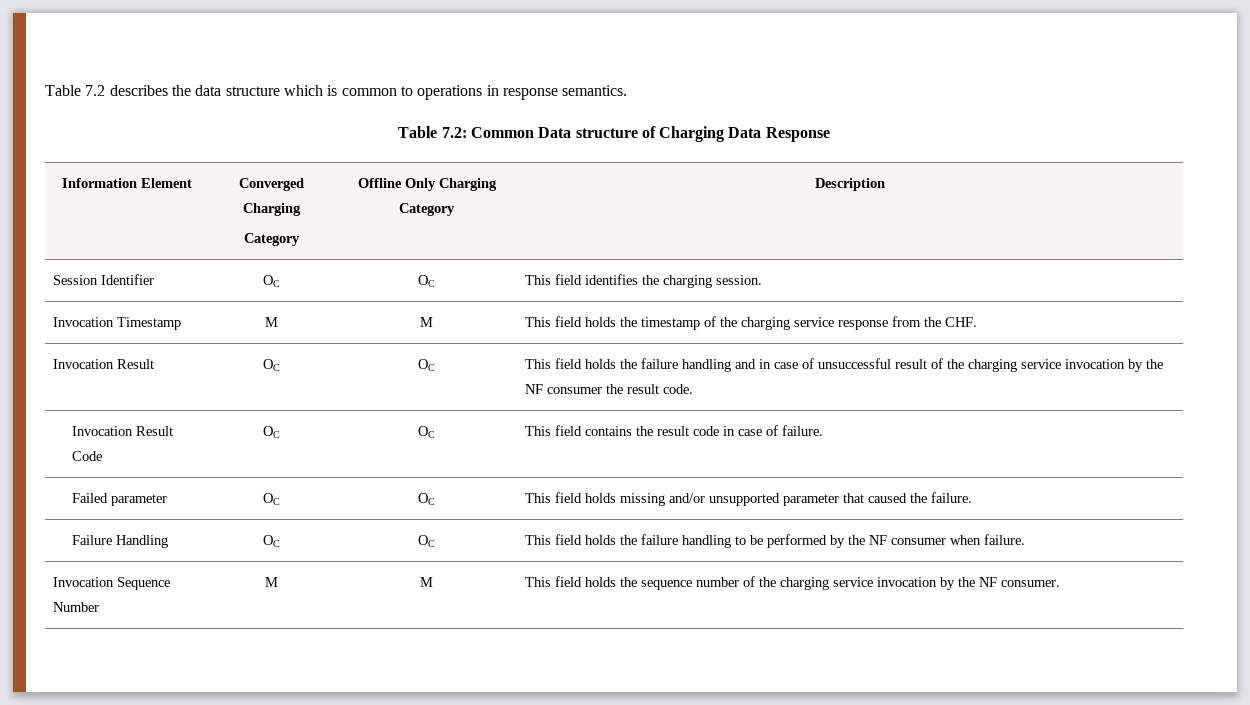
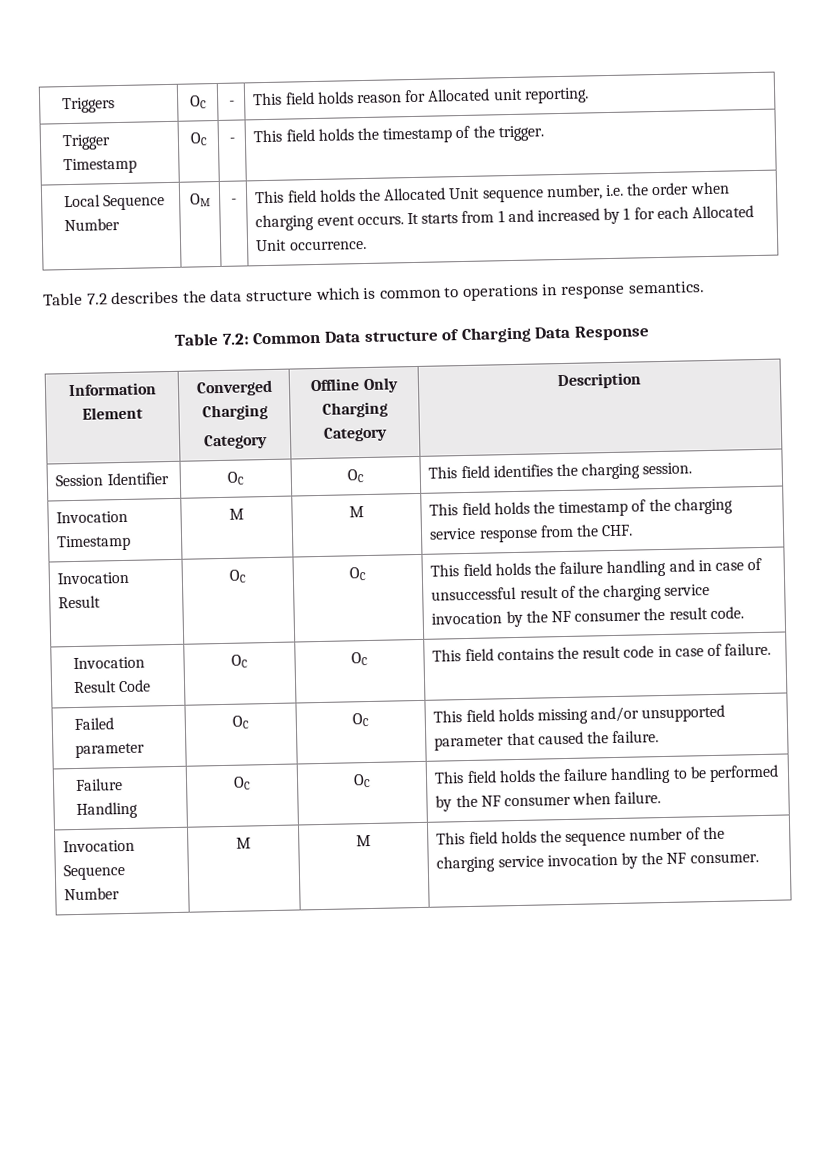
+ Triggers | OC | - | This field holds reason for Allocated unit reporting.
+ Trigger Timestamp | OC | - | This field holds the timestamp of the trigger.
+ Local Sequence Number | OM | - | This field holds the Allocated Unit sequence number, i.e. the order when charging event occurs. It starts from 1 and increased by 1 for each Allocated Unit occurrence.

